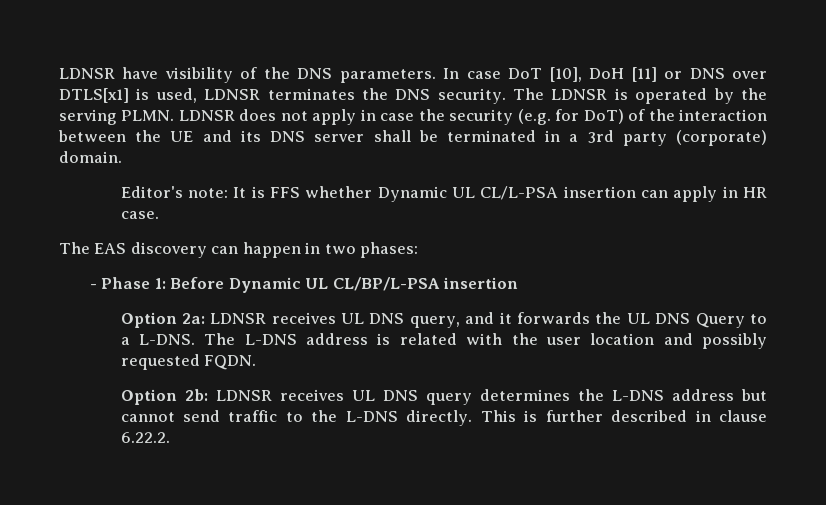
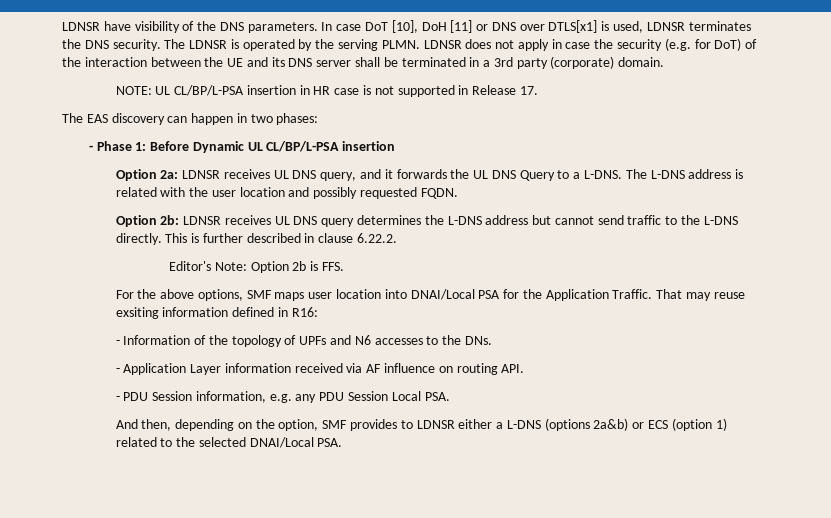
- Editor's note: It is FFS whether Dynamic UL CL/L-PSA insertion can apply in HR case.
+ NOTE: UL CL/BP/L-PSA insertion in HR case is not supported in Release 17.
+ Editor's Note: Option 2b is FFS.
+ For the above options, SMF maps user location into DNAI/Local PSA for the Application Traffic. That may reuse exsiting information defined in R16:
+ - Information of the topology of UPFs and N6 accesses to the DNs.
+ - Application Layer information received via AF influence on routing API.
+ - PDU Session information, e.g. any PDU Session Local PSA.
+ And then, depending on the option, SMF provides to LDNSR either a L-DNS (options 2a&b) or ECS (option 1) related to the selected DNAI/Local PSA.

